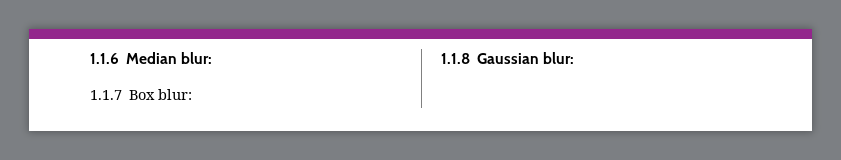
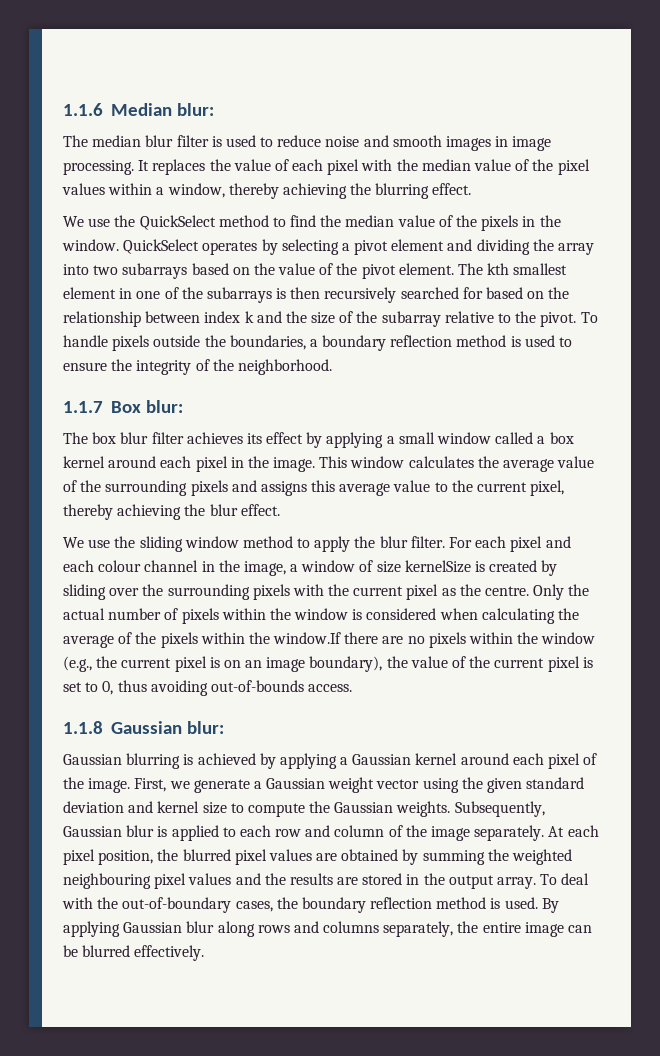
+ The median blur filter is used to reduce noise and smooth images in image processing. It replaces the value of each pixel with the median value of the pixel values within a window, thereby achieving the blurring effect.
+ We use the QuickSelect method to find the median value of the pixels in the window. QuickSelect operates by selecting a pivot element and dividing the array into two subarrays based on the value of the pivot element. The kth smallest element in one of the subarrays is then recursively searched for based on the relationship between index k and the size of the subarray relative to the pivot. To handle pixels outside the boundaries, a boundary reflection method is used to ensure the integrity of the neighborhood.
  1.1.7 Box blur:
+ The box blur filter achieves its effect by applying a small window called a box kernel around each pixel in the image. This window calculates the average value of the surrounding pixels and assigns this average value to the current pixel, thereby achieving the blur effect.
+ We use the sliding window method to apply the blur filter. For each pixel and each colour channel in the image, a window of size kernelSize is created by sliding over the surrounding pixels with the current pixel as the centre. Only the actual number of pixels within the window is considered when calculating the average of the pixels within the window.If there are no pixels within the window (e.g., the current pixel is on an image boundary), the value of the current pixel is set to 0, thus avoiding out-of-bounds access.
  1.1.8 Gaussian blur:
+ Gaussian blurring is achieved by applying a Gaussian kernel around each pixel of the image. First, we generate a Gaussian weight vector using the given standard deviation and kernel size to compute the Gaussian weights. Subsequently, Gaussian blur is applied to each row and column of the image separately. At each pixel position, the blurred pixel values are obtained by summing the weighted neighbouring pixel values and the results are stored in the output array. To deal with the out-of-boundary cases, the boundary reflection method is used. By applying Gaussian blur along rows and columns separately, the entire image can be blurred effectively.

